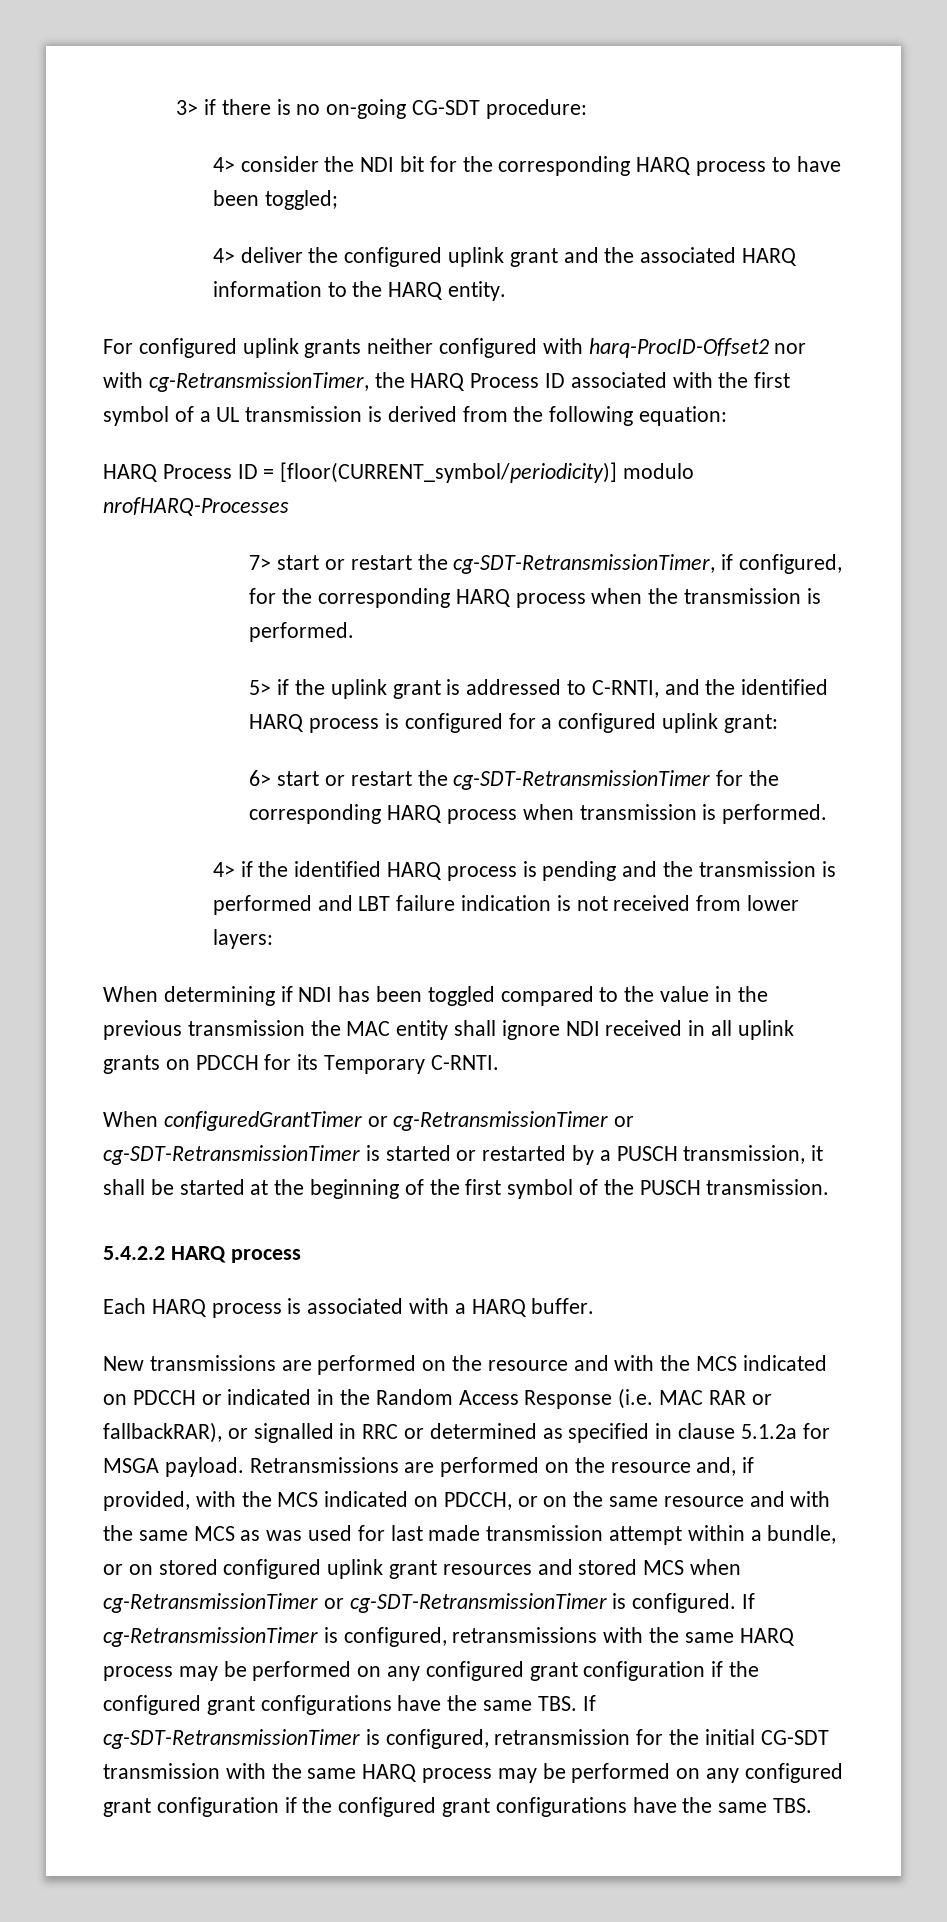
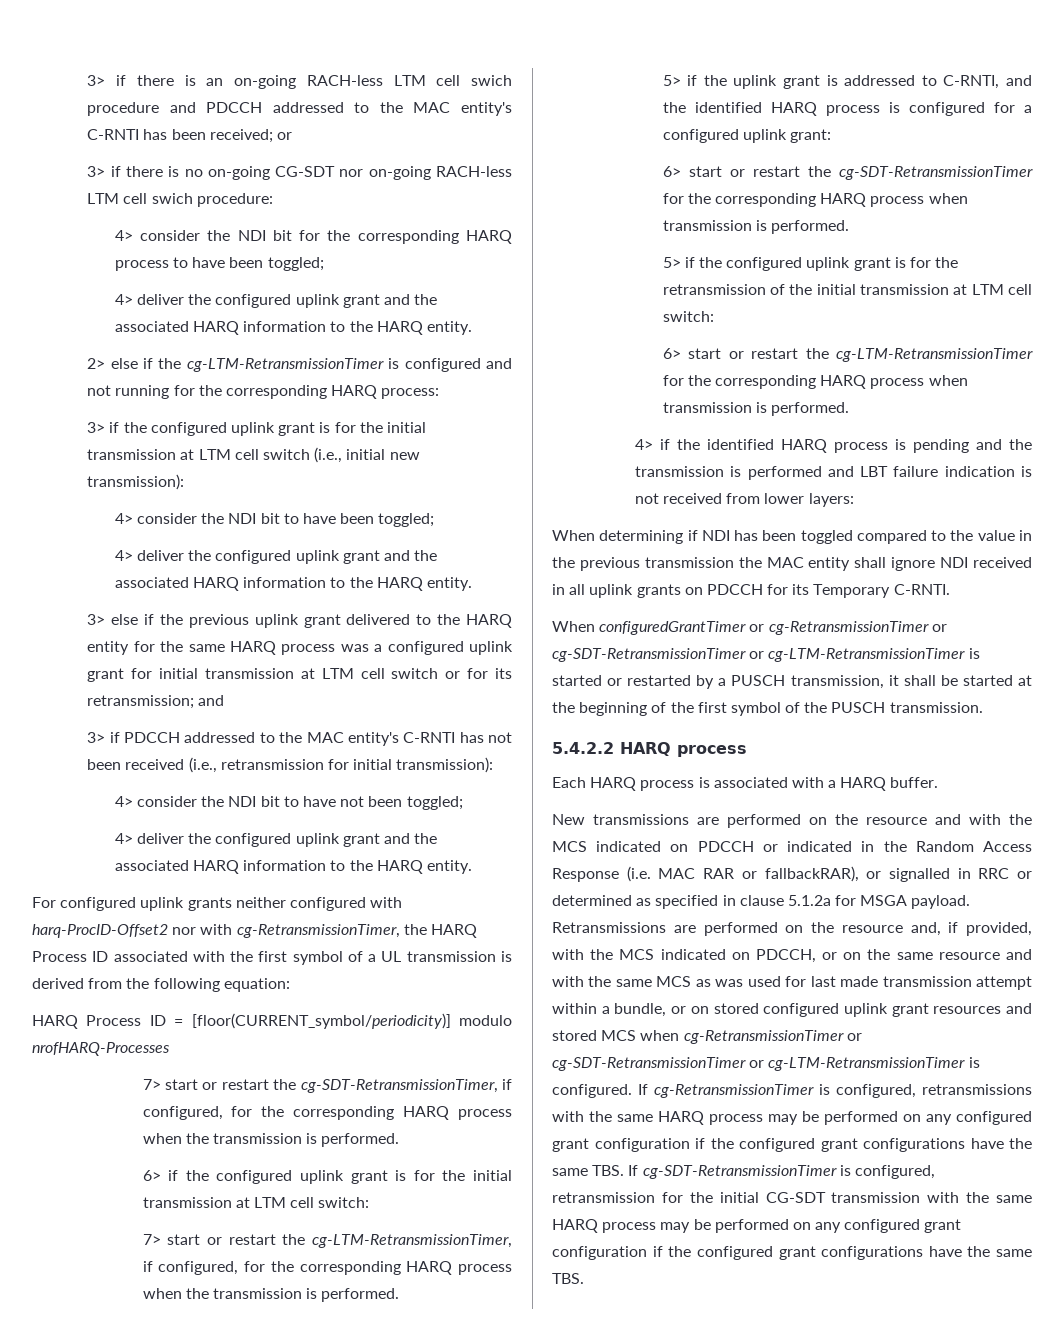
- 3> if there is no on-going CG-SDT procedure:
+ 3> if there is an on-going RACH-less LTM cell swich procedure and PDCCH addressed to the MAC entity's C-RNTI has been received; or
+ 3> if there is no on-going CG-SDT nor on-going RACH-less LTM cell swich procedure:
+ 2> else if the cg-LTM-RetransmissionTimer is configured and not running for the corresponding HARQ process:
+ 3> if the configured uplink grant is for the initial transmission at LTM cell switch (i.e., initial new transmission):
+ 4> consider the NDI bit to have been toggled;
+ 4> deliver the configured uplink grant and the associated HARQ information to the HARQ entity.
+ 3> else if the previous uplink grant delivered to the HARQ entity for the same HARQ process was a configured uplink grant for initial transmission at LTM cell switch or for its retransmission; and
+ 3> if PDCCH addressed to the MAC entity's C-RNTI has not been received (i.e., retransmission for initial transmission):
+ 4> consider the NDI bit to have not been toggled;
+ 4> deliver the configured uplink grant and the associated HARQ information to the HARQ entity.
+ 6> if the configured uplink grant is for the initial transmission at LTM cell switch:
+ 7> start or restart the cg-LTM-RetransmissionTimer, if configured, for the corresponding HARQ process when the transmission is performed.
+ 5> if the configured uplink grant is for the retransmission of the initial transmission at LTM cell switch:
+ 6> start or restart the cg-LTM-RetransmissionTimer for the corresponding HARQ process when transmission is performed.
- When configuredGrantTimer or cg-RetransmissionTimer or cg-SDT-RetransmissionTimer is started or restarted by a PUSCH transmission, it shall be started at the beginning of the first symbol of the PUSCH transmission.
+ When configuredGrantTimer or cg-RetransmissionTimer or cg-SDT-RetransmissionTimer or cg-LTM-RetransmissionTimer is started or restarted by a PUSCH transmission, it shall be started at the beginning of the first symbol of the PUSCH transmission.
- Retransmissions are performed on the resource and, if provided, with the MCS indicated on PDCCH, or on the same resource and with the same MCS as was used for last made transmission attempt within a bundle, or on stored configured uplink grant resources and stored MCS when cg-RetransmissionTimer or cg-SDT-RetransmissionTimer is configured.
+ Retransmissions are performed on the resource and, if provided, with the MCS indicated on PDCCH, or on the same resource and with the same MCS as was used for last made transmission attempt within a bundle, or on stored configured uplink grant resources and stored MCS when cg-RetransmissionTimer or cg-SDT-RetransmissionTimer or cg-LTM-RetransmissionTimer is configured.

